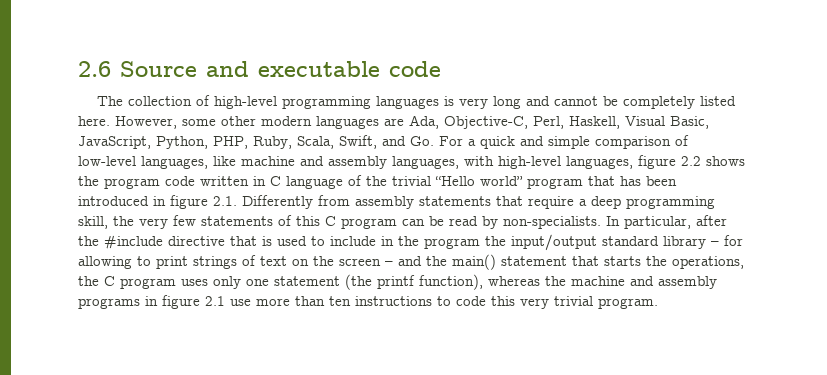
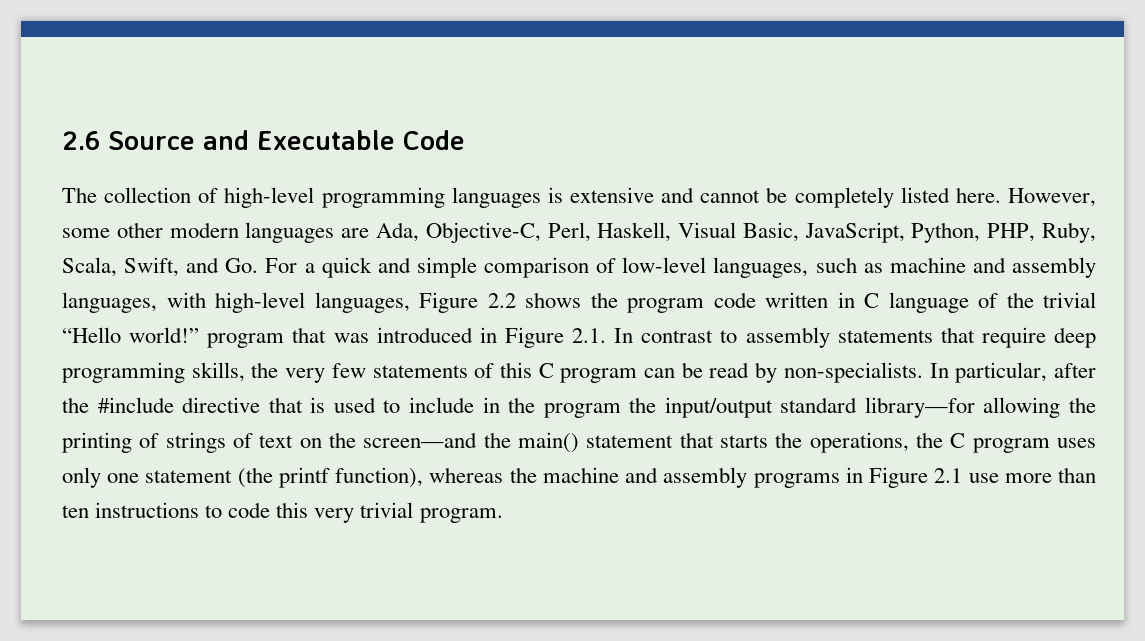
- 2.6 Source and executable code
+ 2.6 Source and Executable Code
- The collection of high-level programming languages is very long and cannot be completely listed here.
+ The collection of high-level programming languages is extensive and cannot be completely listed here.
- However, some other modern languages are Ada, Objective-C, Perl, Haskell, Visual Basic, JavaScript, Python, PHP, Ruby, Scala, Swift, and Go. For a quick and simple comparison of low-level languages, like machine and assembly languages, with high-level languages, figure 2.2 shows the program code written in C language of the trivial “Hello world” program that has been introduced in figure 2.1. Differently from assembly statements that require a deep programming skill, the very few statements of this C program can be read by non-specialists.
+ However, some other modern languages are Ada, Objective-C, Perl, Haskell, Visual Basic, JavaScript, Python, PHP, Ruby, Scala, Swift, and Go. For a quick and simple comparison of low-level languages, such as machine and assembly languages, with high-level languages, Figure 2.2 shows the program code written in C language of the trivial “Hello world!” program that was introduced in Figure 2.1. In contrast to assembly statements that require deep programming skills, the very few statements of this C program can be read by non-specialists.
- In particular, after the #include directive that is used to include in the program the input/output standard library – for allowing to print strings of text on the screen – and the main() statement that starts the operations, the C program uses only one statement (the printf function), whereas the machine and assembly programs in figure 2.1 use more than ten instructions to code this very trivial program.
+ In particular, after the #include directive that is used to include in the program the input/output standard library—for allowing the printing of strings of text on the screen—and the main() statement that starts the operations, the C program uses only one statement (the printf function), whereas the machine and assembly programs in Figure 2.1 use more than ten instructions to code this very trivial program.

